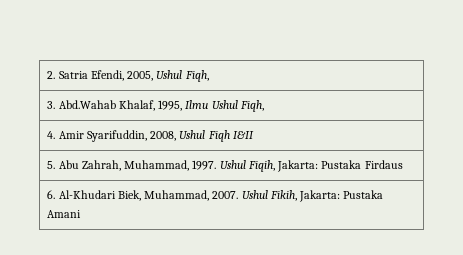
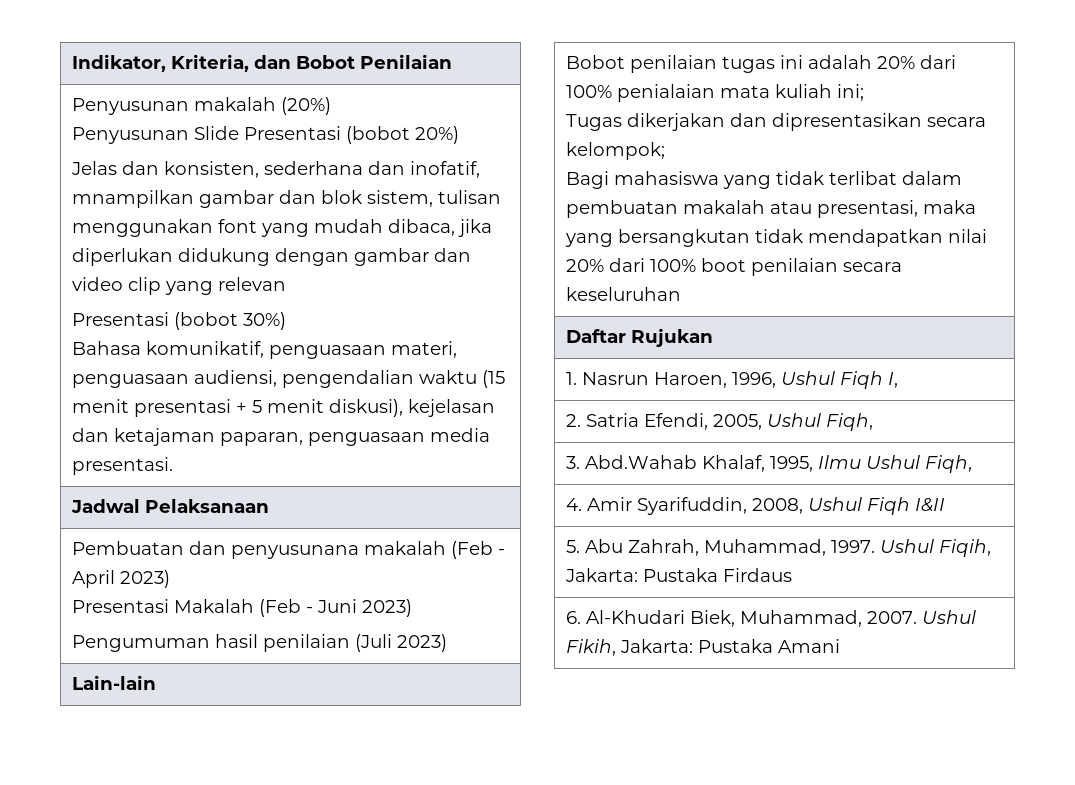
+ Indikator, Kriteria, dan Bobot Penilaian
+ Penyusunan makalah (20%)
+ Penyusunan Slide Presentasi (bobot 20%)
+ Jelas dan konsisten, sederhana dan inofatif, mnampilkan gambar dan blok sistem, tulisan menggunakan font yang mudah dibaca, jika diperlukan didukung dengan gambar dan video clip yang relevan
+ Presentasi (bobot 30%)
+ Bahasa komunikatif, penguasaan materi, penguasaan audiensi, pengendalian waktu (15 menit presentasi + 5 menit diskusi), kejelasan dan ketajaman paparan, penguasaan media presentasi.
+ Jadwal Pelaksanaan
+ Pembuatan dan penyusunana makalah (Feb - April 2023)
+ Presentasi Makalah (Feb - Juni 2023)
+ Pengumuman hasil penilaian (Juli 2023)
+ Lain-lain
+ Bobot penilaian tugas ini adalah 20% dari 100% penialaian mata kuliah ini;
+ Tugas dikerjakan dan dipresentasikan secara kelompok;
+ Bagi mahasiswa yang tidak terlibat dalam pembuatan makalah atau presentasi, maka yang bersangkutan tidak mendapatkan nilai 20% dari 100% boot penilaian secara keseluruhan
+ Daftar Rujukan
+ 1. Nasrun Haroen, 1996, Ushul Fiqh I,

